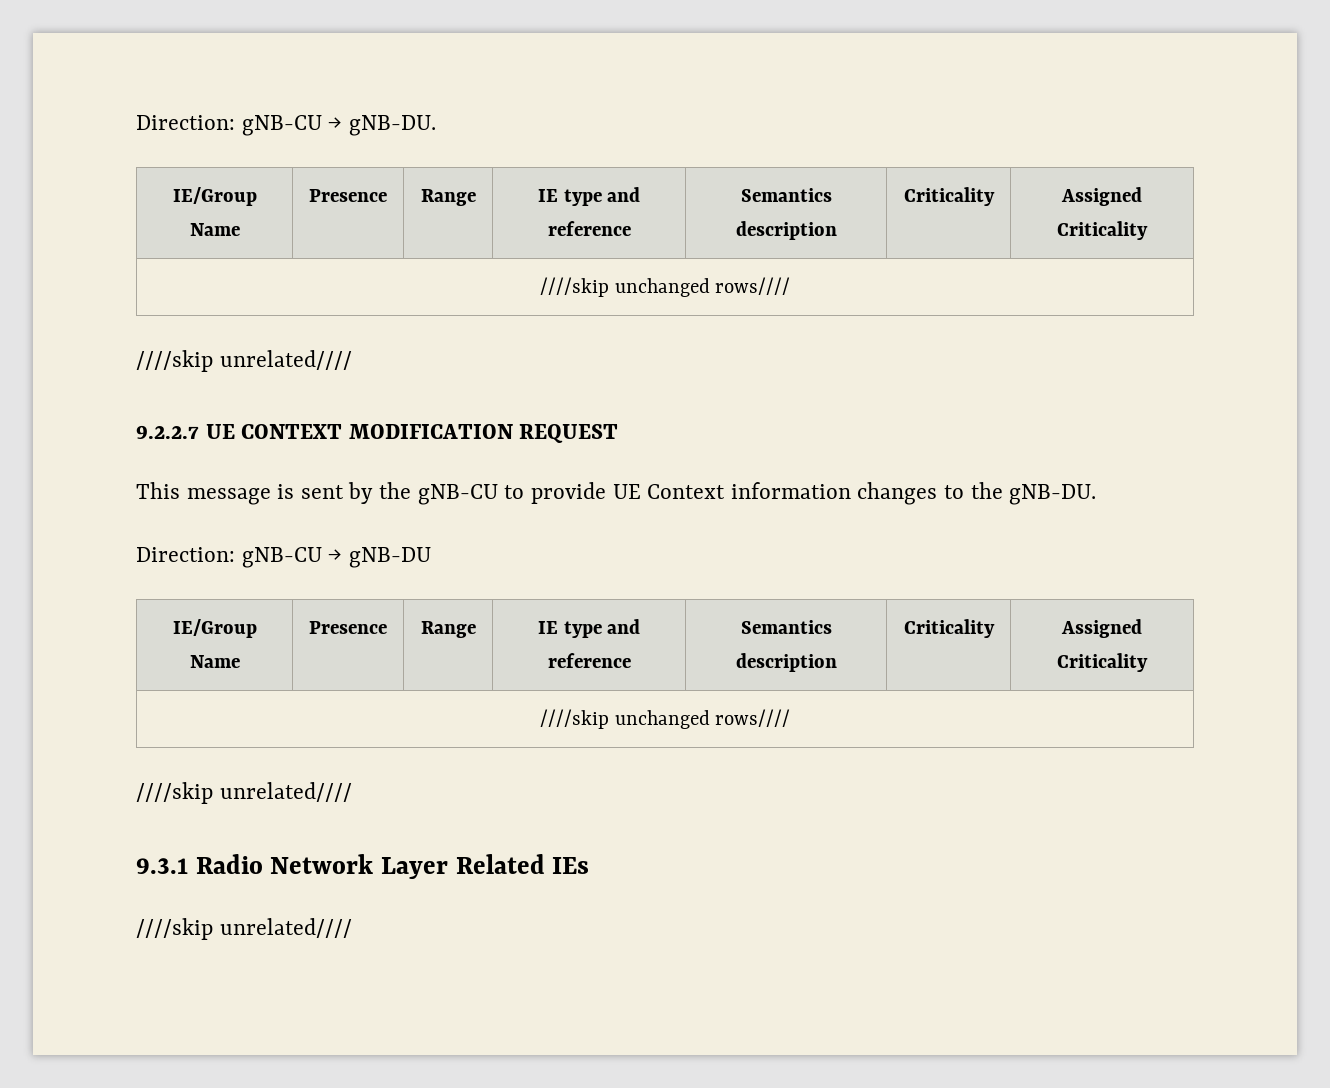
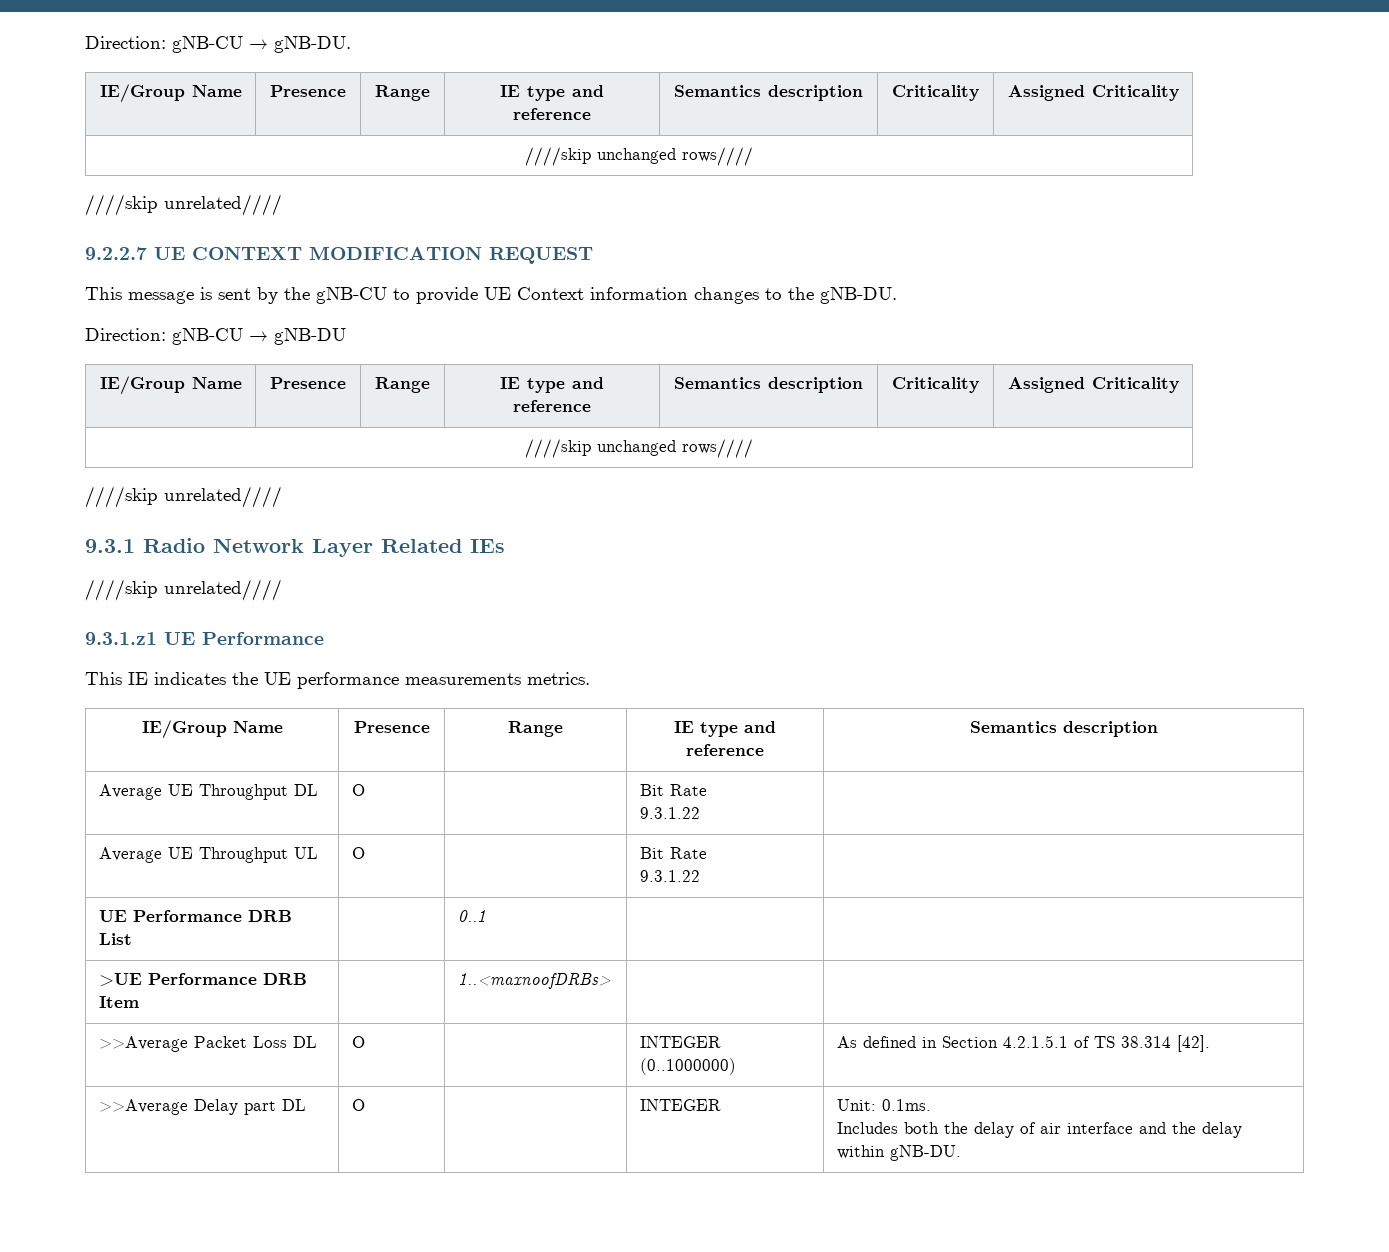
+ 9.3.1.z1 UE Performance
+ This IE indicates the UE performance measurements metrics.
+ IE/Group Name | Presence | Range | IE type and reference | Semantics description
+ Average UE Throughput DL | O | | Bit Rate
+ 9.3.1.22 |
+ Average UE Throughput UL | O | | Bit Rate
+ 9.3.1.22 |
+ UE Performance DRB List | | 0..1 | |
+ >UE Performance DRB Item | | 1..<maxnoofDRBs> | |
+ >>Average Packet Loss DL | O | | INTEGER (0..1000000) | As defined in Section 4.2.1.5.1 of TS 38.314 [42].
+ >>Average Delay part DL | O | | INTEGER | Unit: 0.1ms.
+ Includes both the delay of air interface and the delay within gNB-DU.

